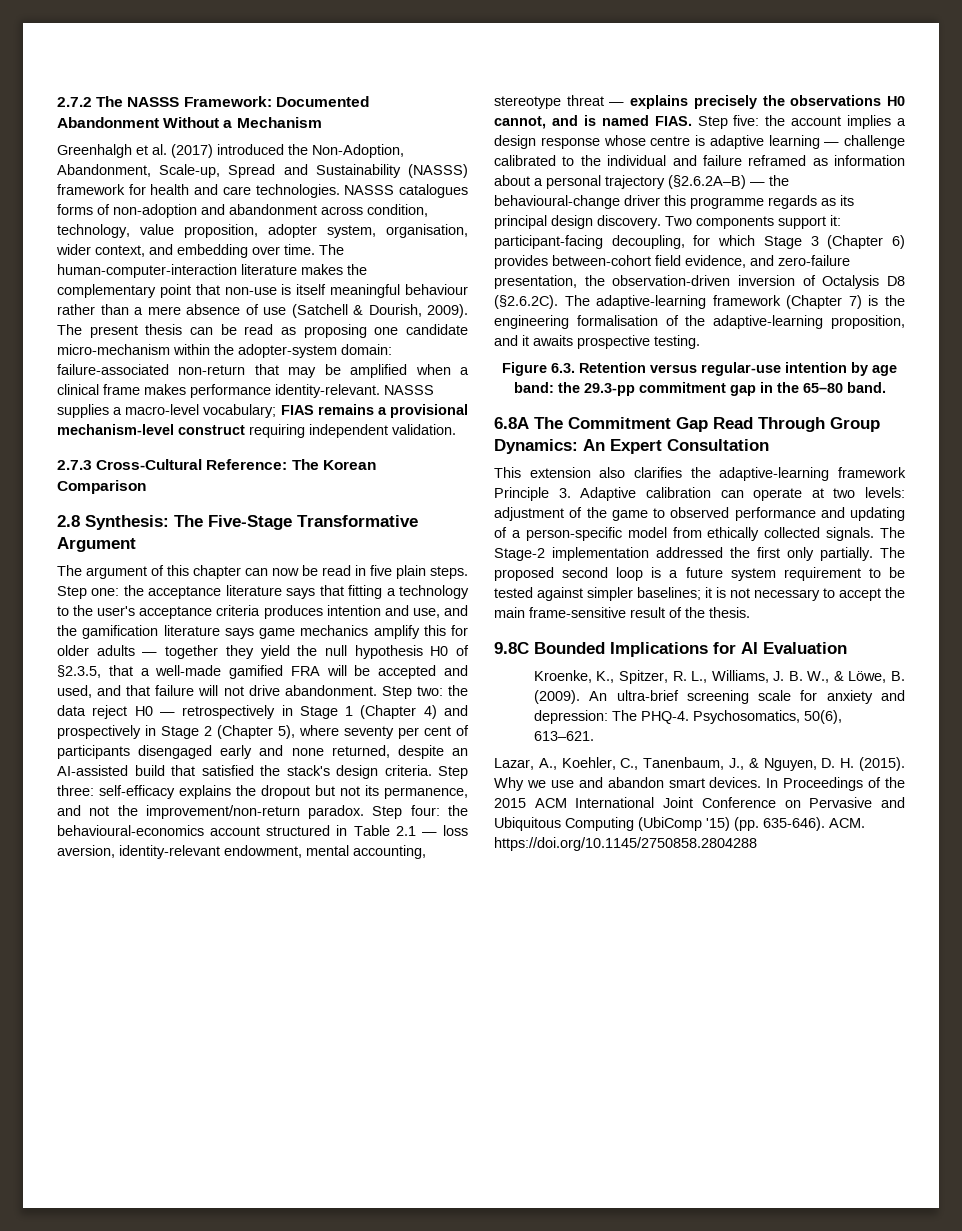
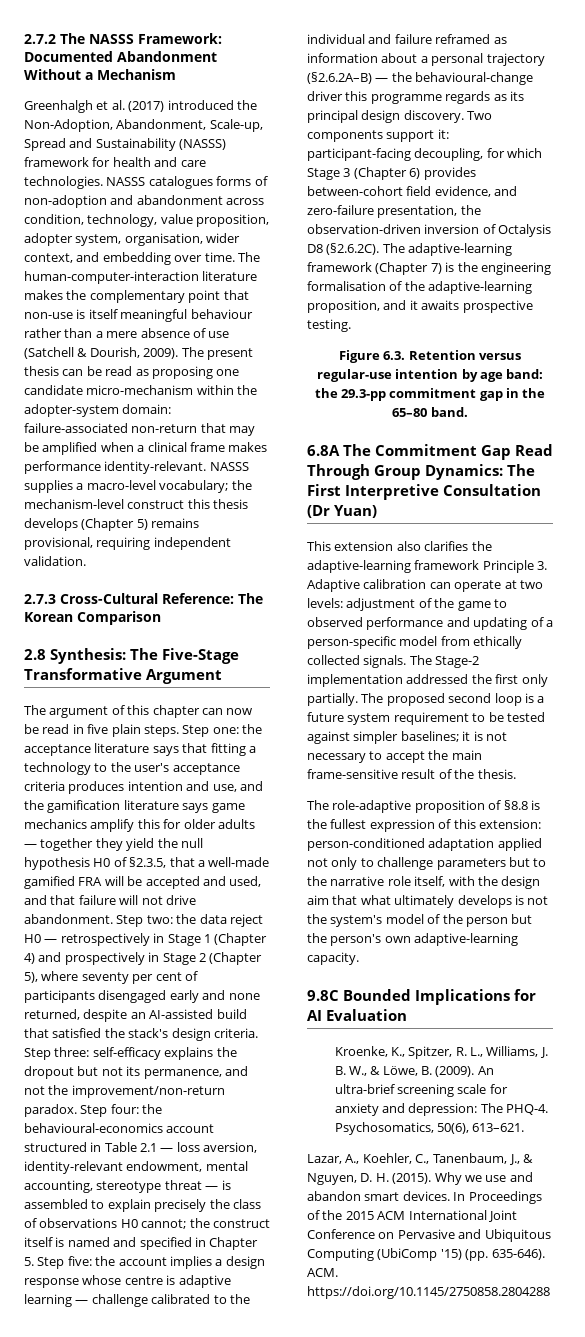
- NASSS supplies a macro-level vocabulary; FIAS remains a provisional mechanism-level construct requiring independent validation.
+ NASSS supplies a macro-level vocabulary; the mechanism-level construct this thesis develops (Chapter 5) remains provisional, requiring independent validation.
- Step four: the behavioural-economics account structured in Table 2.1 — loss aversion, identity-relevant endowment, mental accounting, stereotype threat — explains precisely the observations H0 cannot, and is named FIAS. Step five: the account implies a design response whose centre is adaptive learning — challenge calibrated to the individual and failure reframed as information about a personal trajectory (§2.6.2A–B) — the behavioural-change driver this programme regards as its principal design discovery.
+ Step four: the behavioural-economics account structured in Table 2.1 — loss aversion, identity-relevant endowment, mental accounting, stereotype threat — is assembled to explain precisely the class of observations H0 cannot; the construct itself is named and specified in Chapter 5. Step five: the account implies a design response whose centre is adaptive learning — challenge calibrated to the individual and failure reframed as information about a personal trajectory (§2.6.2A–B) — the behavioural-change driver this programme regards as its principal design discovery.
- 6.8A The Commitment Gap Read Through Group Dynamics: An Expert Consultation
+ 6.8A The Commitment Gap Read Through Group Dynamics: The First Interpretive Consultation (Dr Yuan)
+ The role-adaptive proposition of §8.8 is the fullest expression of this extension: person-conditioned adaptation applied not only to challenge parameters but to the narrative role itself, with the design aim that what ultimately develops is not the system's model of the person but the person's own adaptive-learning capacity.

